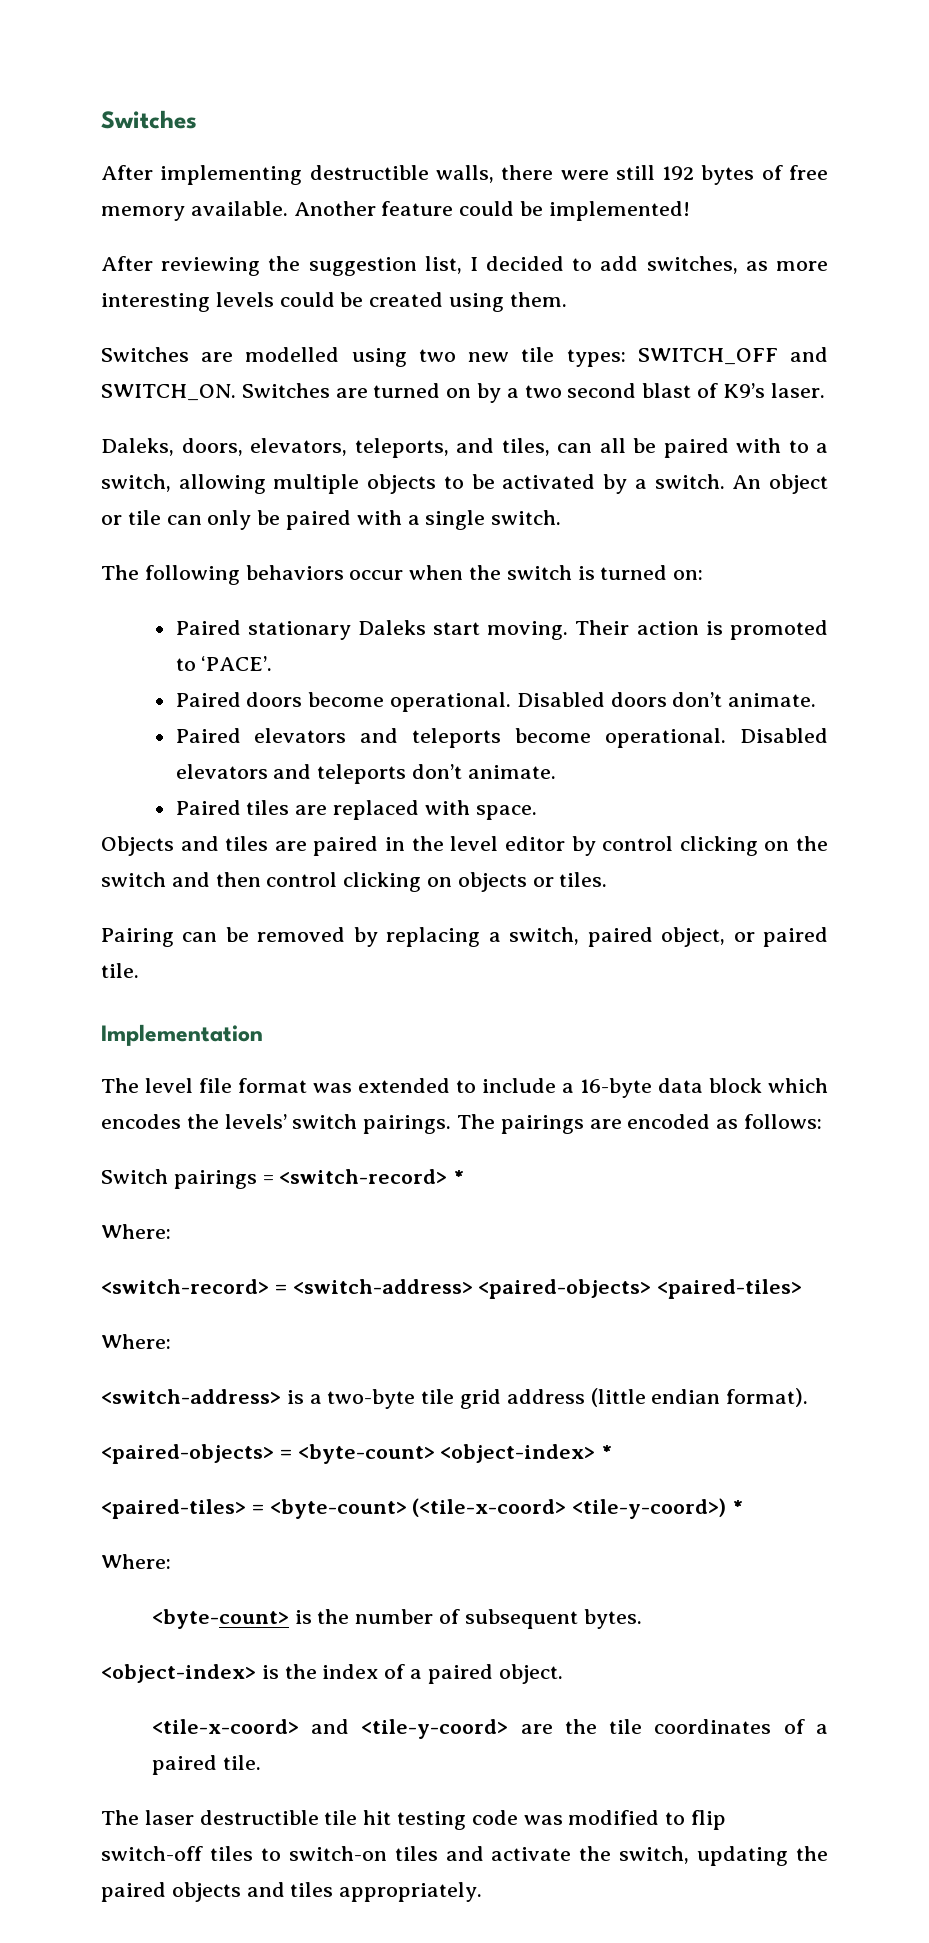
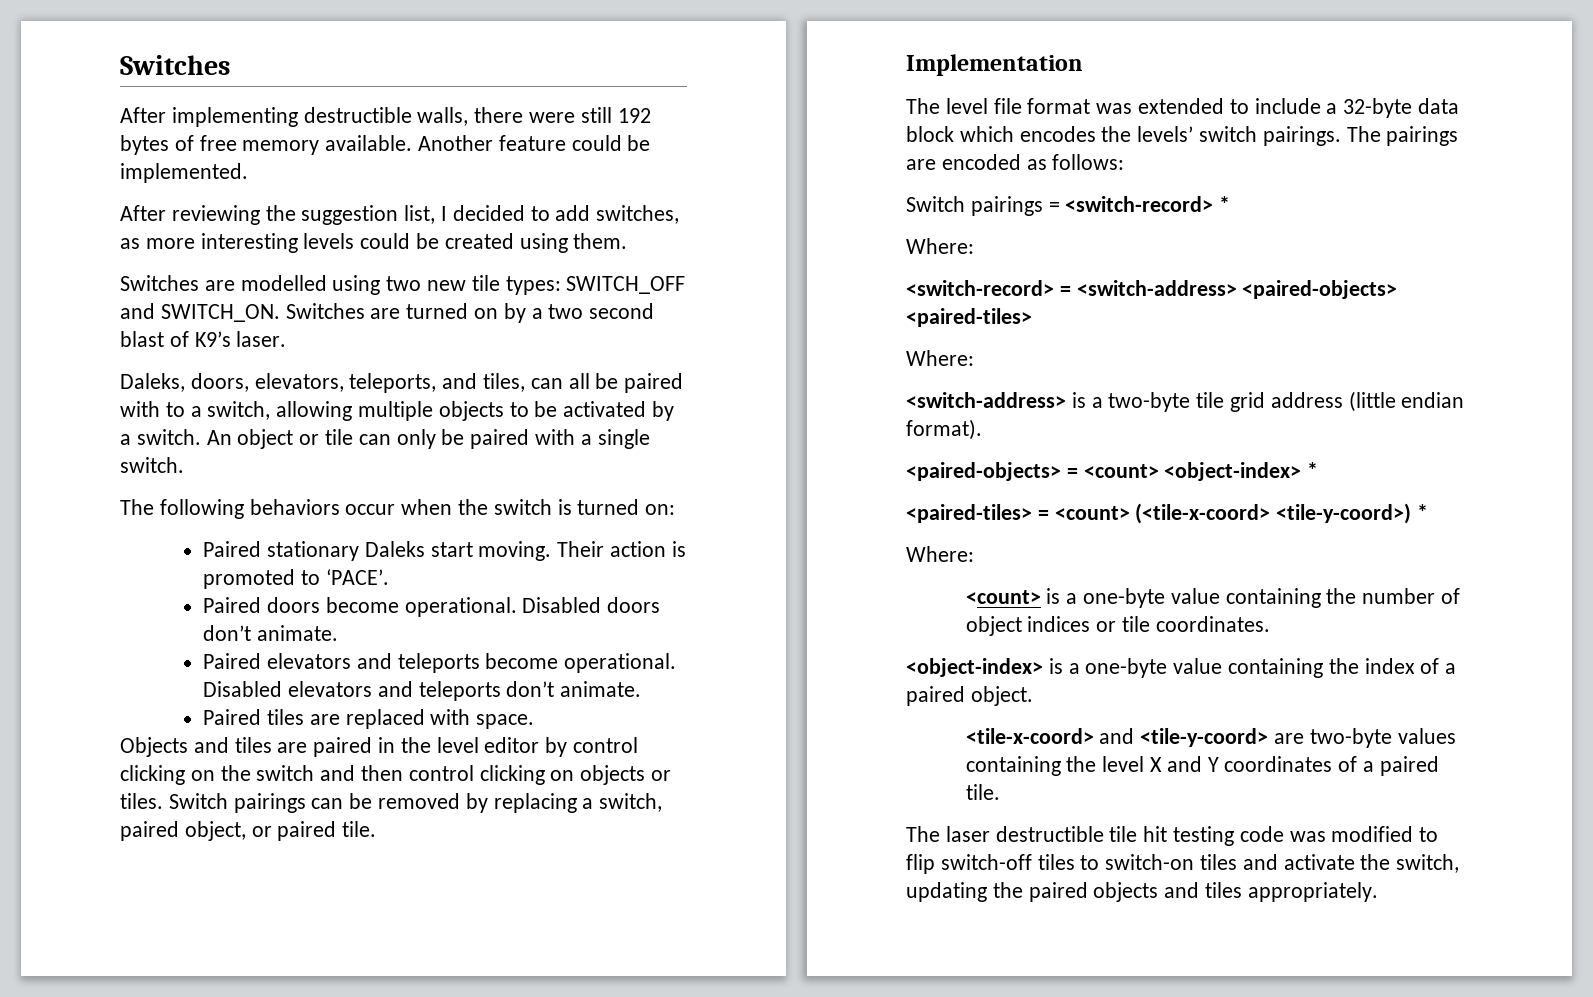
- Another feature could be implemented!
+ Another feature could be implemented.
- Objects and tiles are paired in the level editor by control clicking on the switch and then control clicking on objects or tiles.
- Pairing can be removed by replacing a switch, paired object, or paired tile.
+ Objects and tiles are paired in the level editor by control clicking on the switch and then control clicking on objects or tiles. Switch pairings can be removed by replacing a switch, paired object, or paired tile.
- The level file format was extended to include a 16-byte data block which encodes the levels’ switch pairings.
+ The level file format was extended to include a 32-byte data block which encodes the levels’ switch pairings.
- <paired-objects> = <byte-count> <object-index> *
+ <paired-objects> = <count> <object-index> *
- <paired-tiles> = <byte-count> (<tile-x-coord> <tile-y-coord>) *
+ <paired-tiles> = <count> (<tile-x-coord> <tile-y-coord>) *
- <byte-count> is the number of subsequent bytes.
- <object-index> is the index of a paired object.
+ <count> is a one-byte value containing the number of object indices or tile coordinates.
+ <object-index> is a one-byte value containing the index of a paired object.
- <tile-x-coord> and <tile-y-coord> are the tile coordinates of a paired tile.
+ <tile-x-coord> and <tile-y-coord> are two-byte values containing the level X and Y coordinates of a paired tile.

